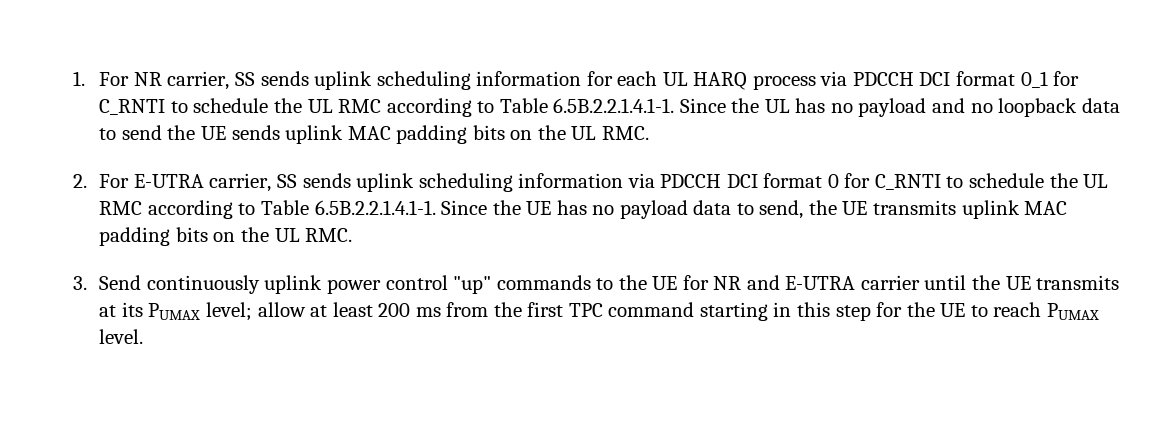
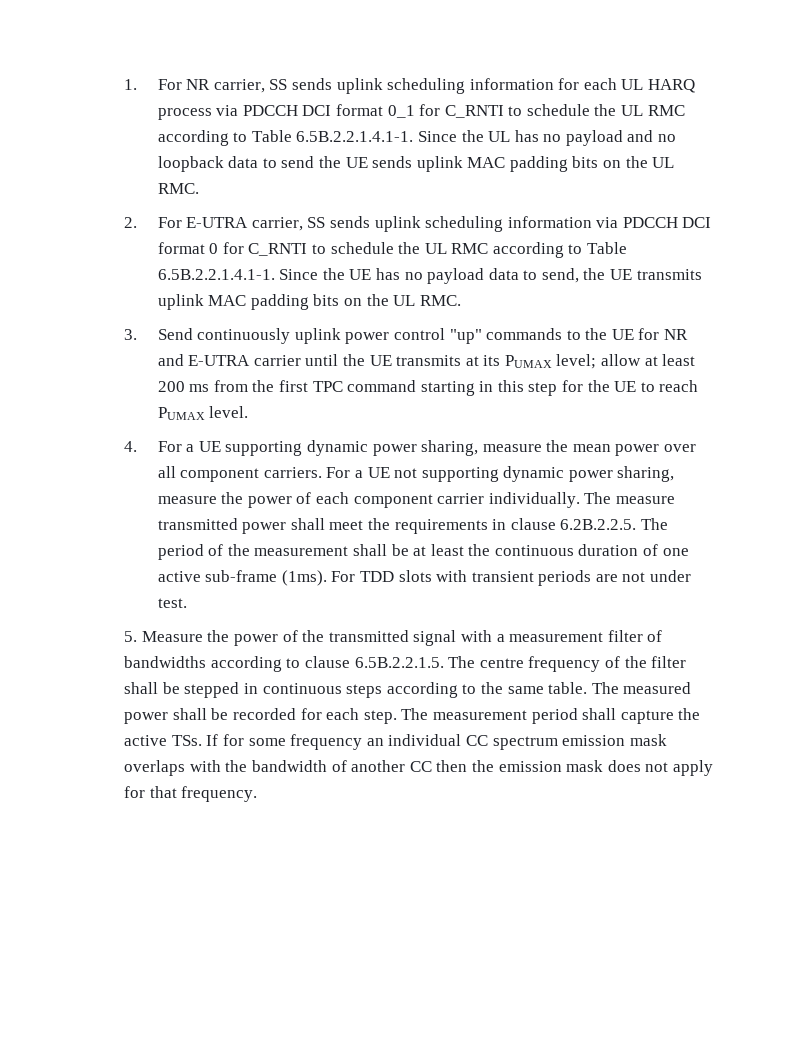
+ 4. For a UE supporting dynamic power sharing, measure the mean power over all component carriers. For a UE not supporting dynamic power sharing, measure the power of each component carrier individually. The measure transmitted power shall meet the requirements in clause 6.2B.2.2.5. The period of the measurement shall be at least the continuous duration of one active sub-frame (1ms). For TDD slots with transient periods are not under test.
+ 5. Measure the power of the transmitted signal with a measurement filter of bandwidths according to clause 6.5B.2.2.1.5. The centre frequency of the filter shall be stepped in continuous steps according to the same table. The measured power shall be recorded for each step. The measurement period shall capture the active TSs. If for some frequency an individual CC spectrum emission mask overlaps with the bandwidth of another CC then the emission mask does not apply for that frequency.

